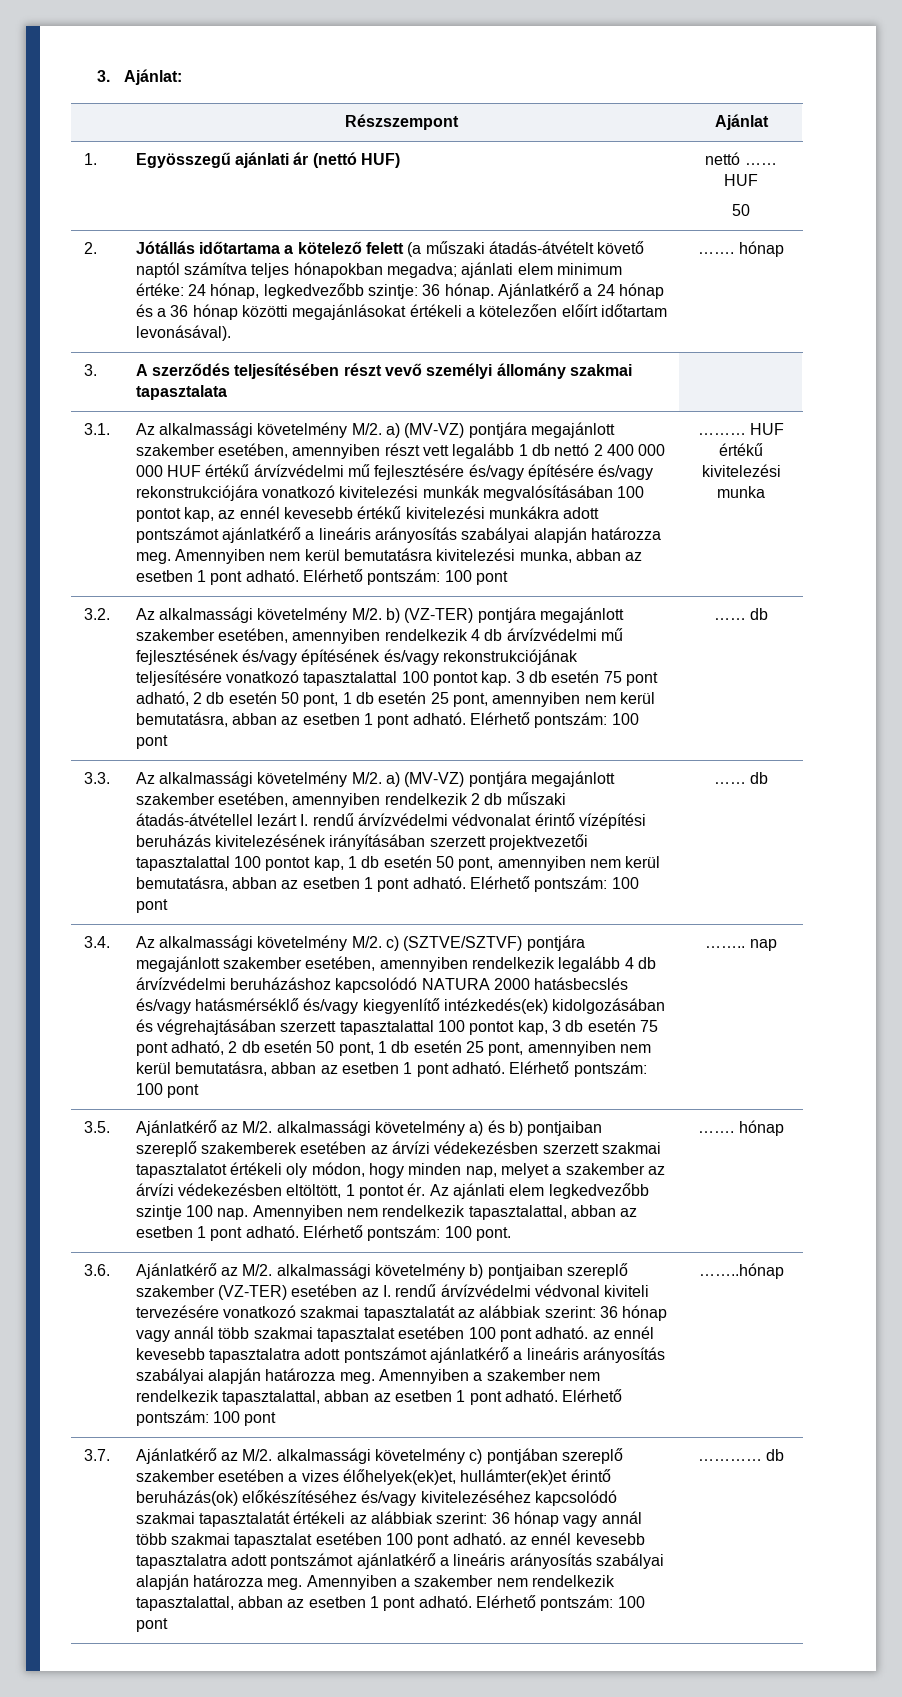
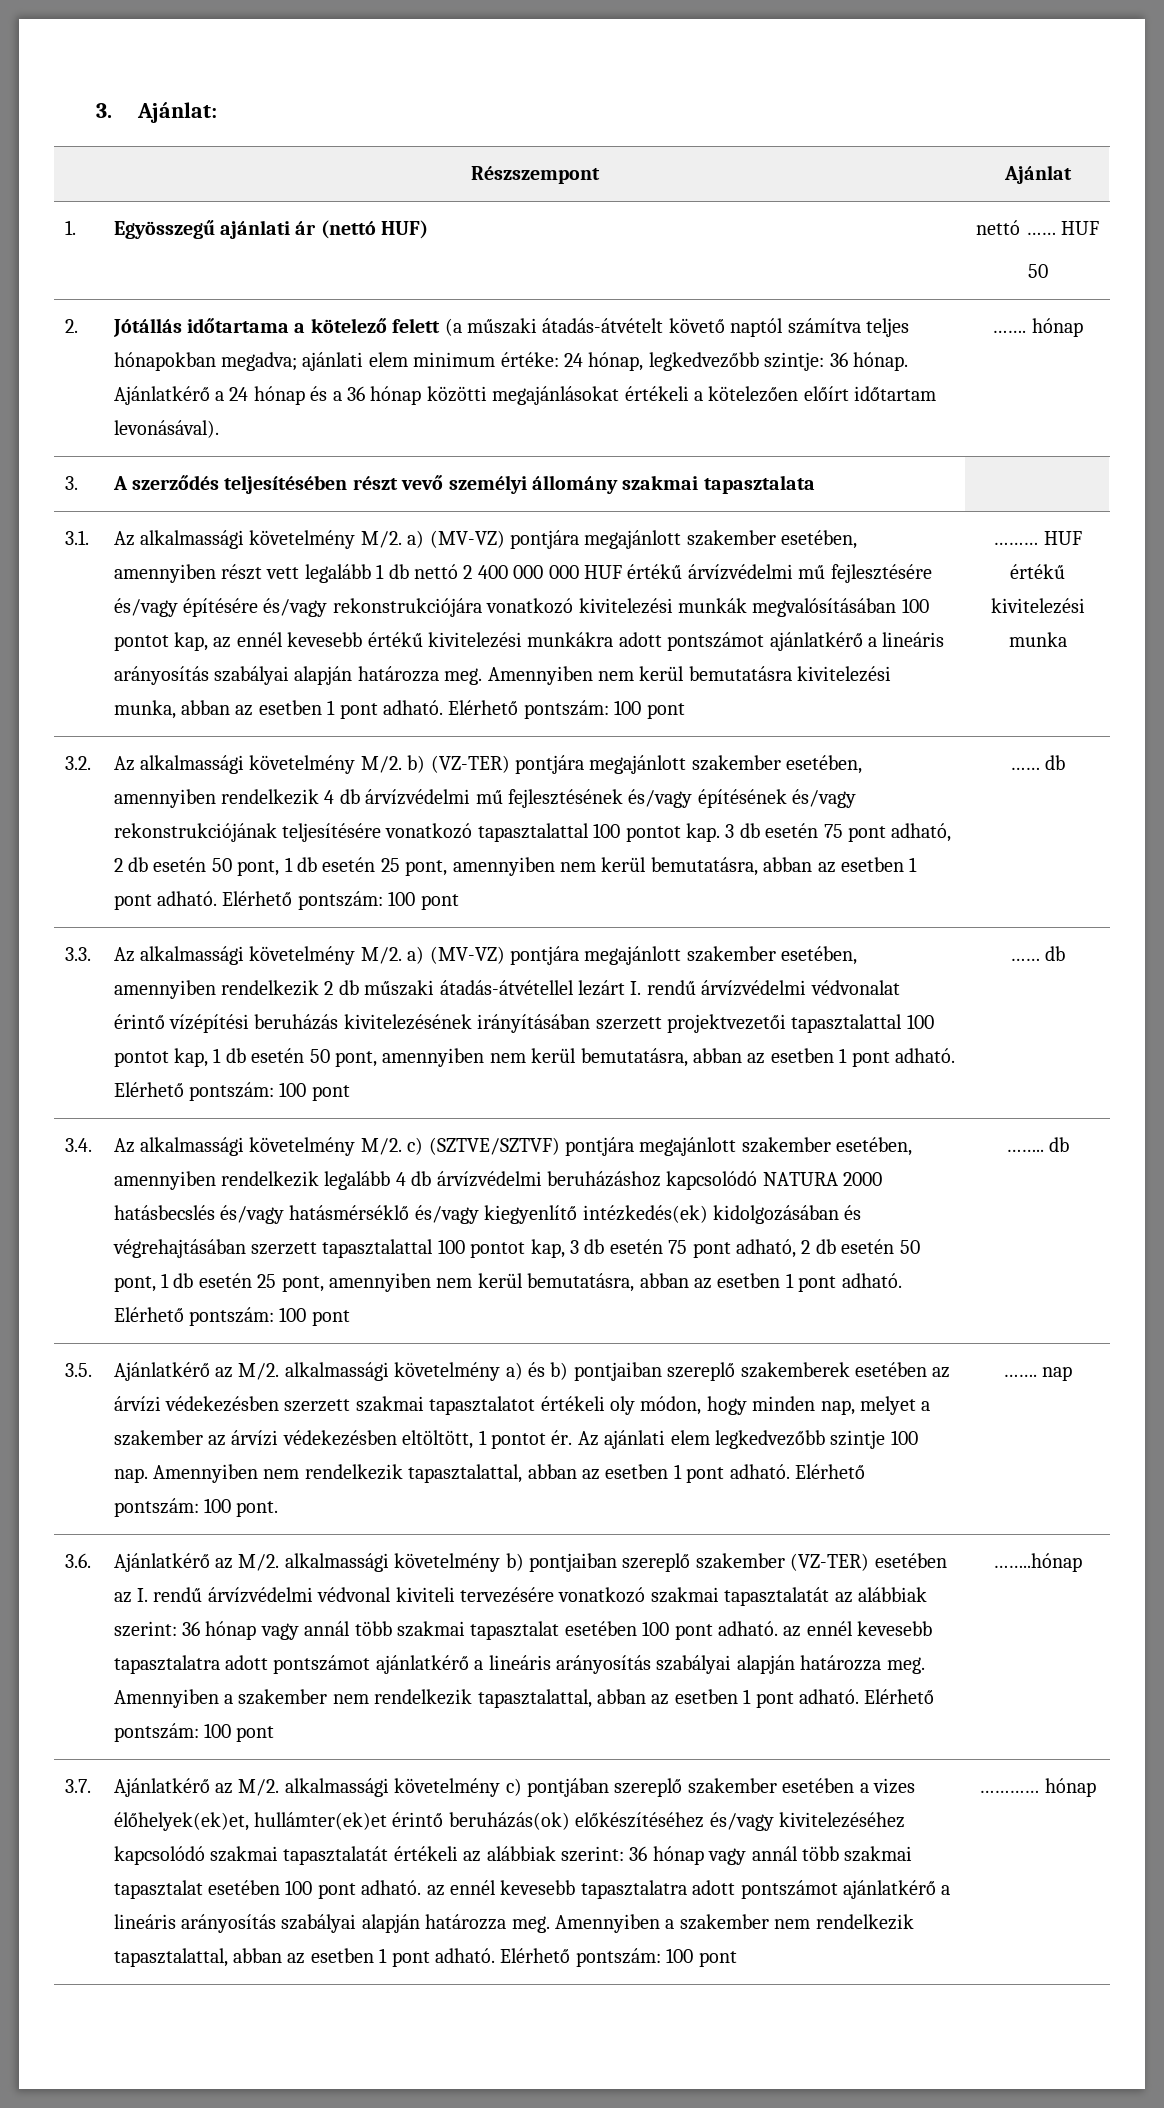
- …….. nap
+ …….. db
- Elérhető pontszám: 100 pont. | ……. hónap
+ Elérhető pontszám: 100 pont. | ……. nap
- ………… db
+ ………… hónap

